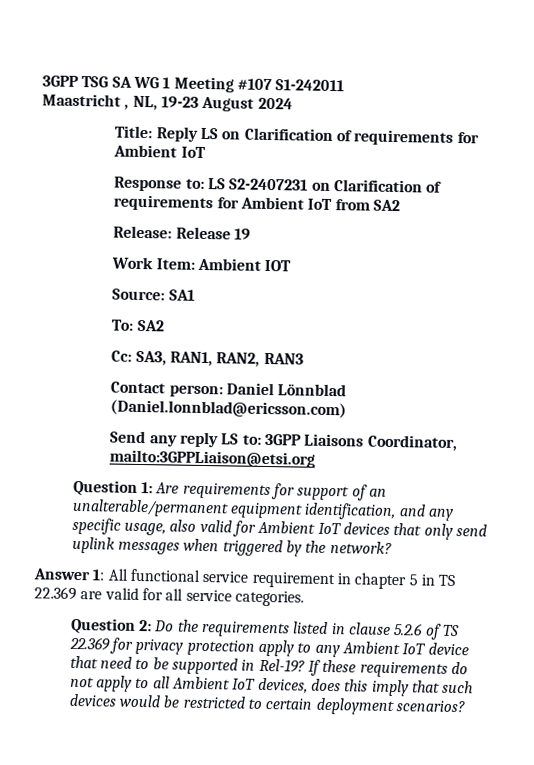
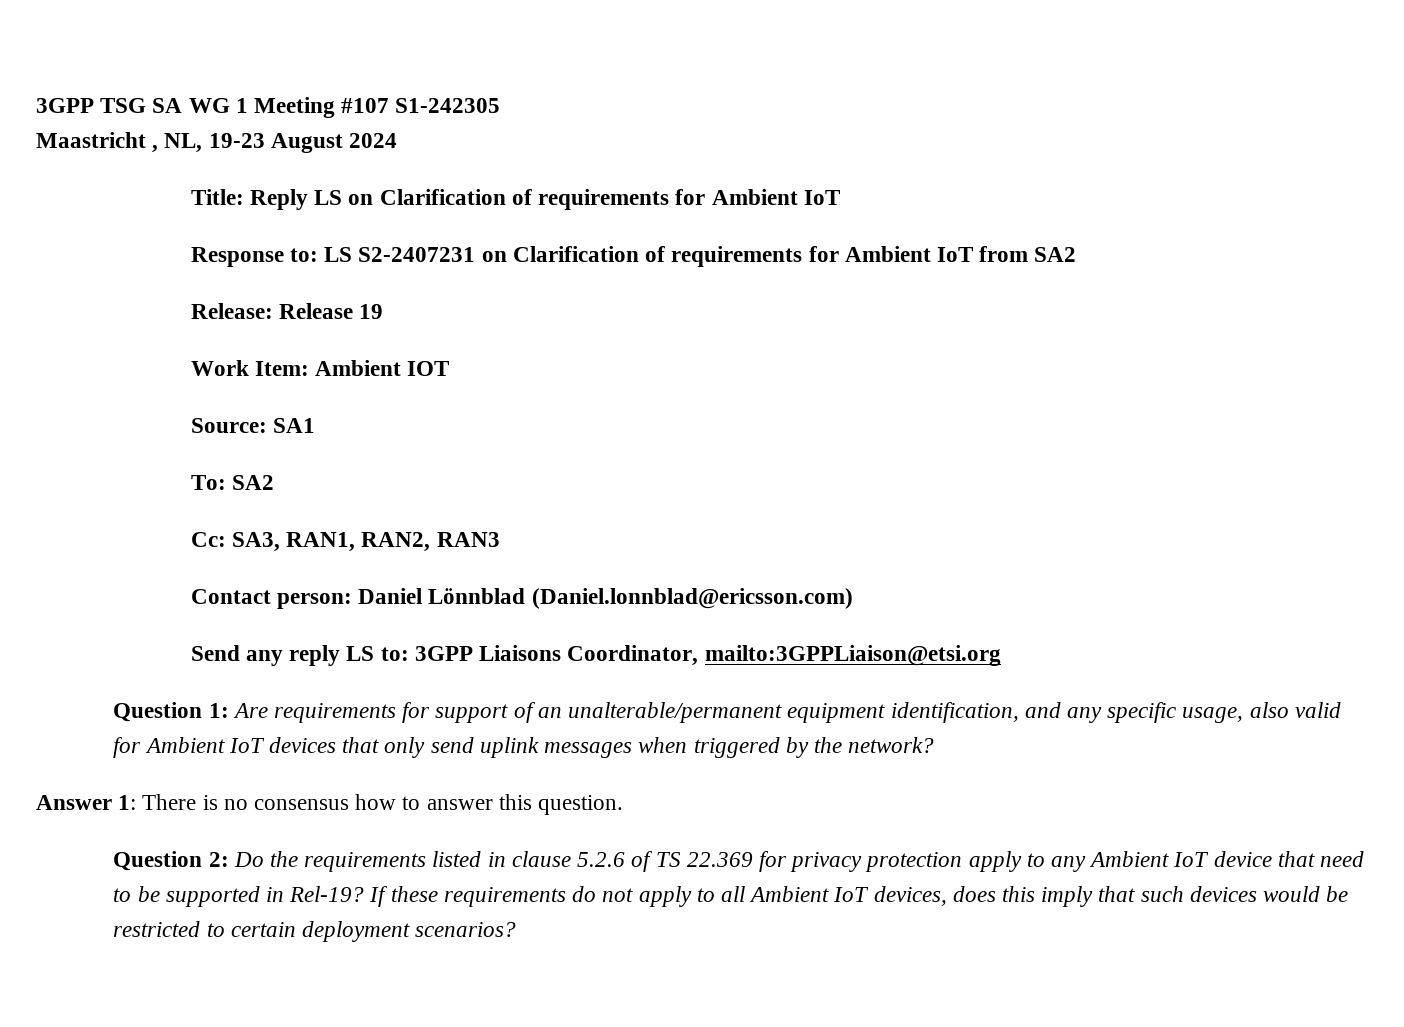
- 3GPP TSG SA WG 1 Meeting #107 S1-242011
+ 3GPP TSG SA WG 1 Meeting #107 S1-242305
- Answer 1: All functional service requirement in chapter 5 in TS 22.369 are valid for all service categories.
+ Answer 1: There is no consensus how to answer this question.

